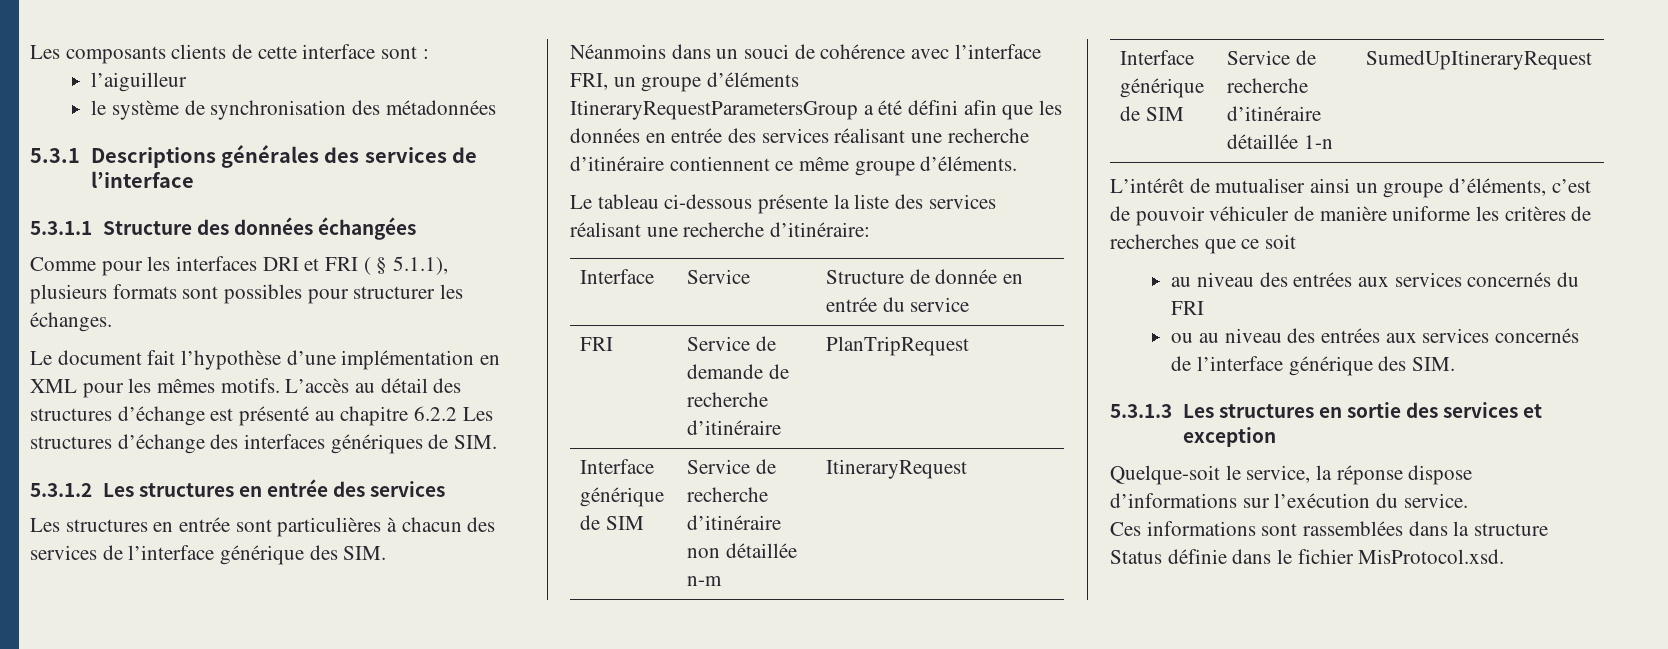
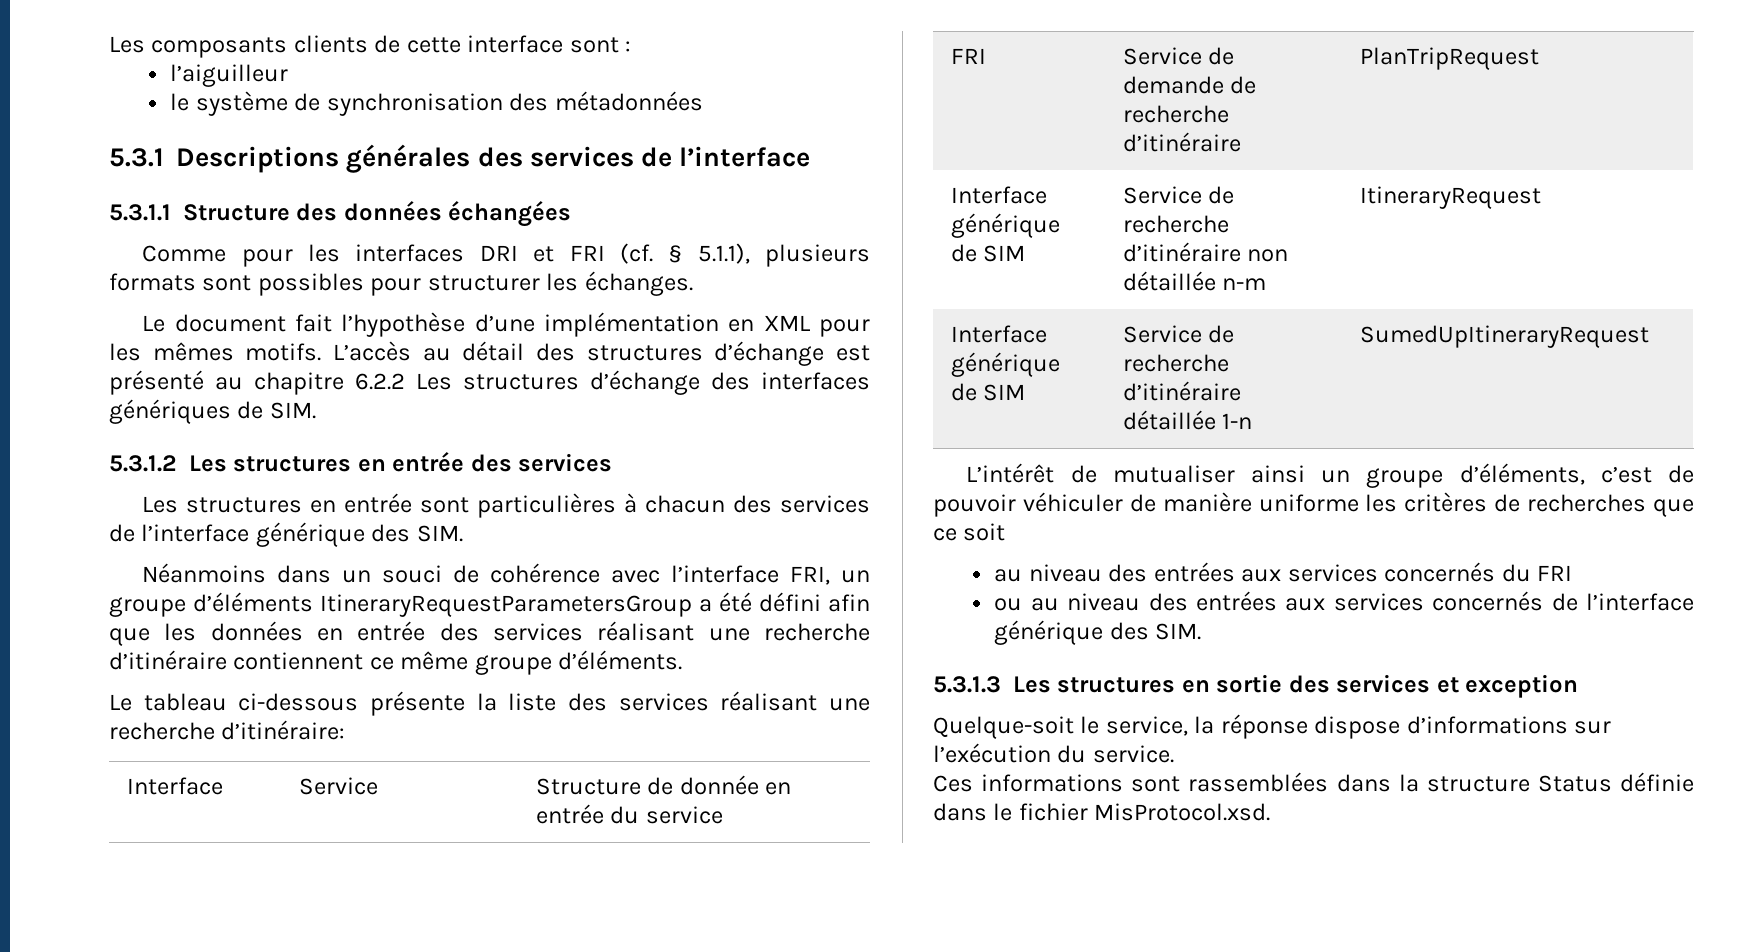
- Comme pour les interfaces DRI et FRI ( § 5.1.1), plusieurs formats sont possibles pour structurer les échanges.
+ Comme pour les interfaces DRI et FRI (cf. § 5.1.1), plusieurs formats sont possibles pour structurer les échanges.

